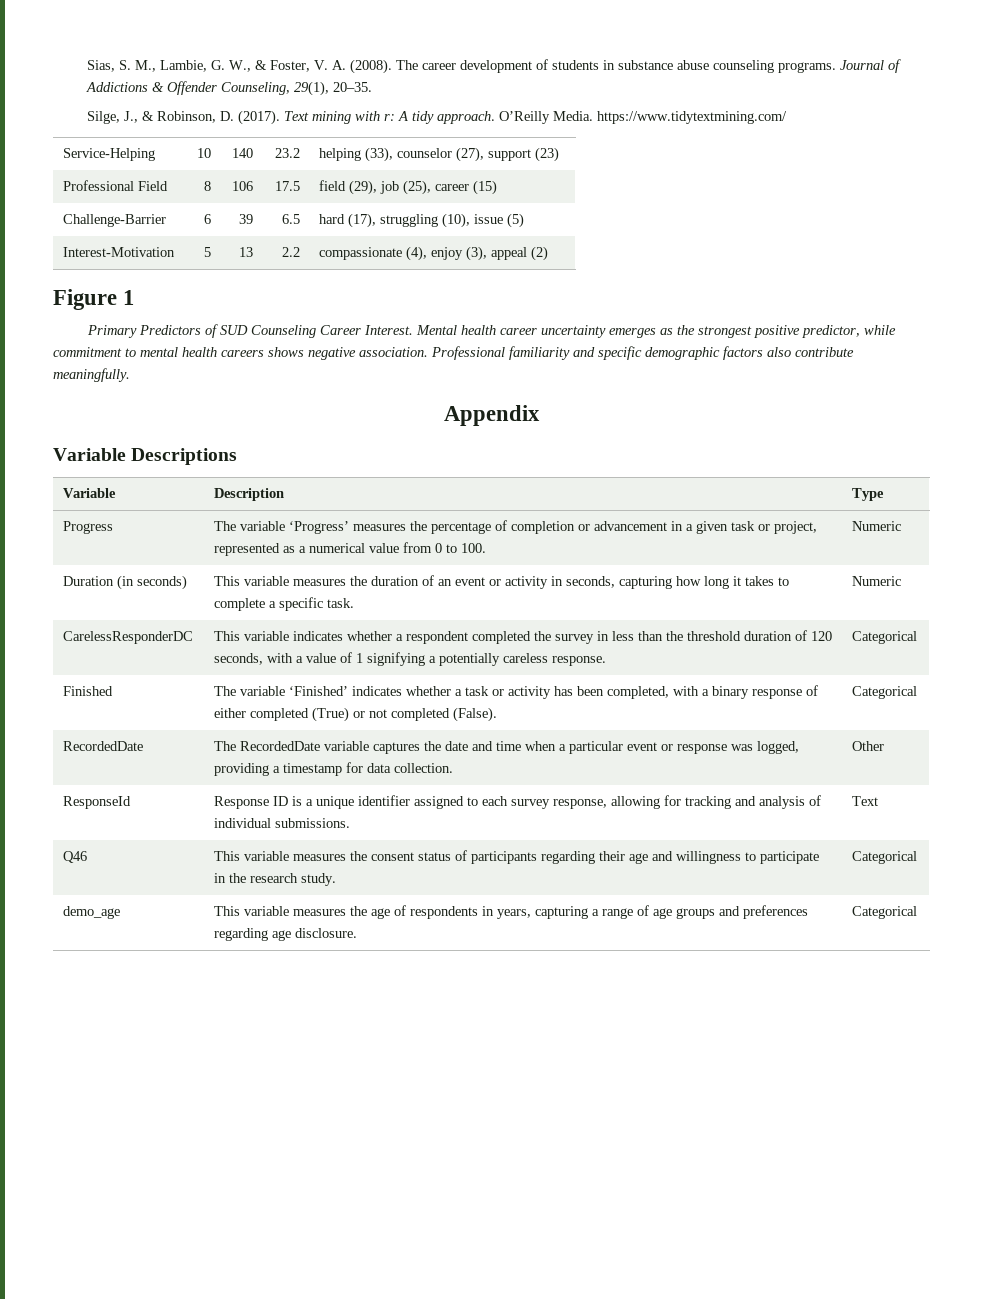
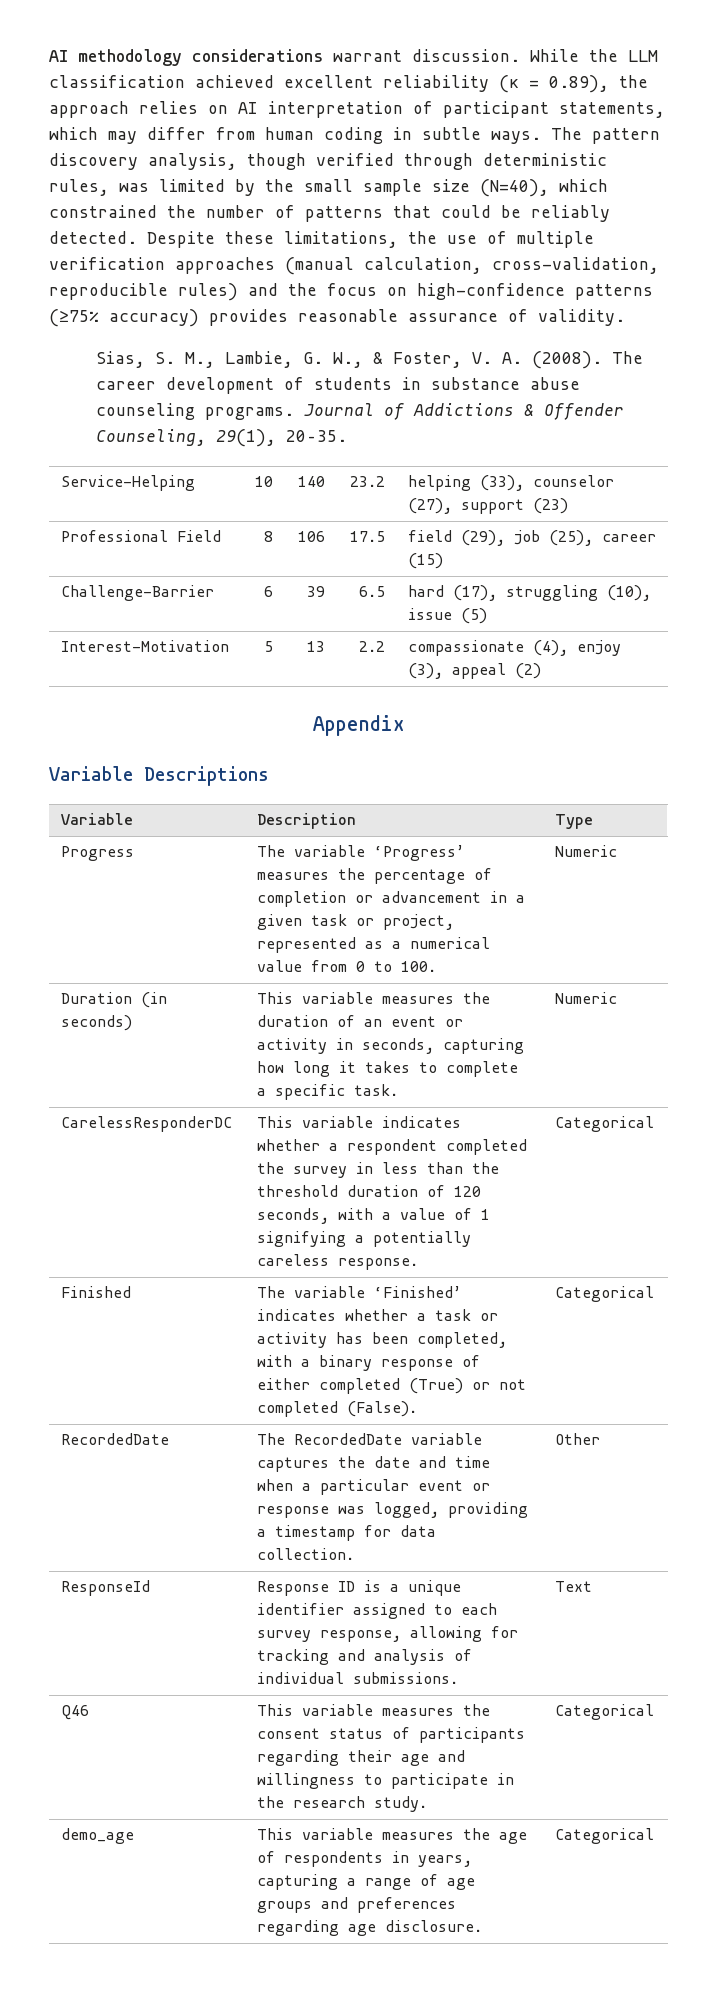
+ AI methodology considerations warrant discussion. While the LLM classification achieved excellent reliability (κ = 0.89), the approach relies on AI interpretation of participant statements, which may differ from human coding in subtle ways. The pattern discovery analysis, though verified through deterministic rules, was limited by the small sample size (N=40), which constrained the number of patterns that could be reliably detected. Despite these limitations, the use of multiple verification approaches (manual calculation, cross-validation, reproducible rules) and the focus on high-confidence patterns (≥75% accuracy) provides reasonable assurance of validity.
- Silge, J., & Robinson, D. (2017). Text mining with r: A tidy approach. O’Reilly Media. https://www.tidytextmining.com/
- Figure 1
- Primary Predictors of SUD Counseling Career Interest. Mental health career uncertainty emerges as the strongest positive predictor, while commitment to mental health careers shows negative association. Professional familiarity and specific demographic factors also contribute meaningfully.

